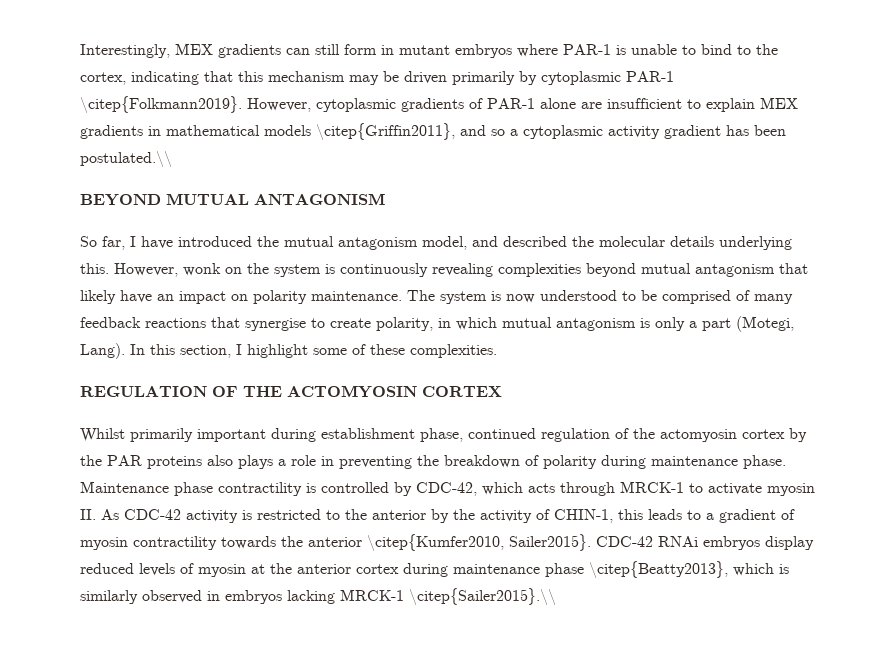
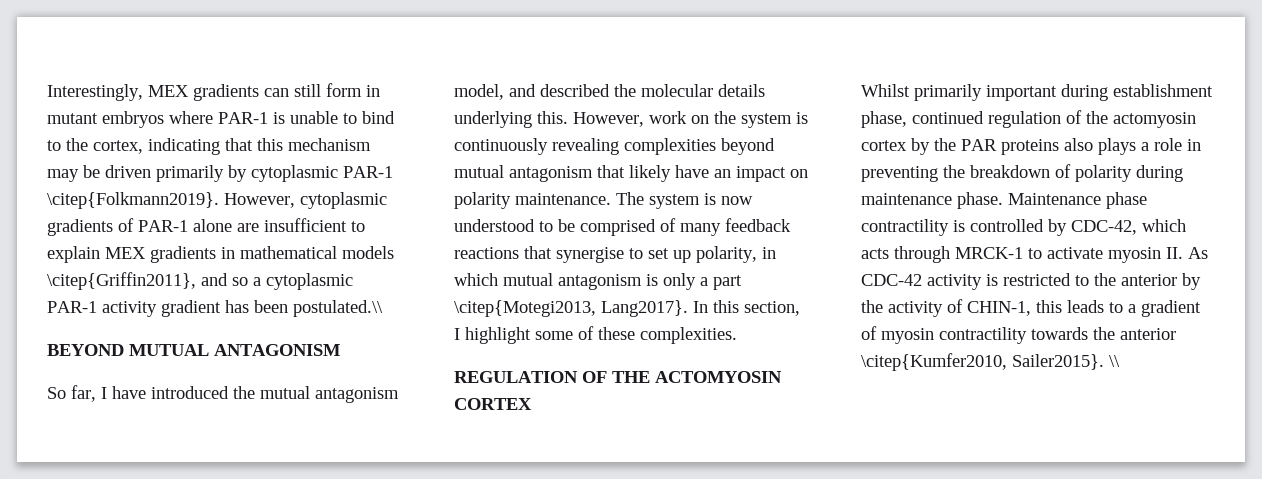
- However, cytoplasmic gradients of PAR-1 alone are insufficient to explain MEX gradients in mathematical models \citep{Griffin2011}, and so a cytoplasmic activity gradient has been postulated.\\
+ However, cytoplasmic gradients of PAR-1 alone are insufficient to explain MEX gradients in mathematical models \citep{Griffin2011}, and so a cytoplasmic PAR-1 activity gradient has been postulated.\\
- However, wonk on the system is continuously revealing complexities beyond mutual antagonism that likely have an impact on polarity maintenance.
+ However, work on the system is continuously revealing complexities beyond mutual antagonism that likely have an impact on polarity maintenance.
- The system is now understood to be comprised of many feedback reactions that synergise to create polarity, in which mutual antagonism is only a part (Motegi, Lang).
+ The system is now understood to be comprised of many feedback reactions that synergise to set up polarity, in which mutual antagonism is only a part \citep{Motegi2013, Lang2017}.
- CDC-42 RNAi embryos display reduced levels of myosin at the anterior cortex during maintenance phase \citep{Beatty2013}, which is similarly observed in embryos lacking MRCK-1 \citep{Sailer2015}.\\
+ \\

